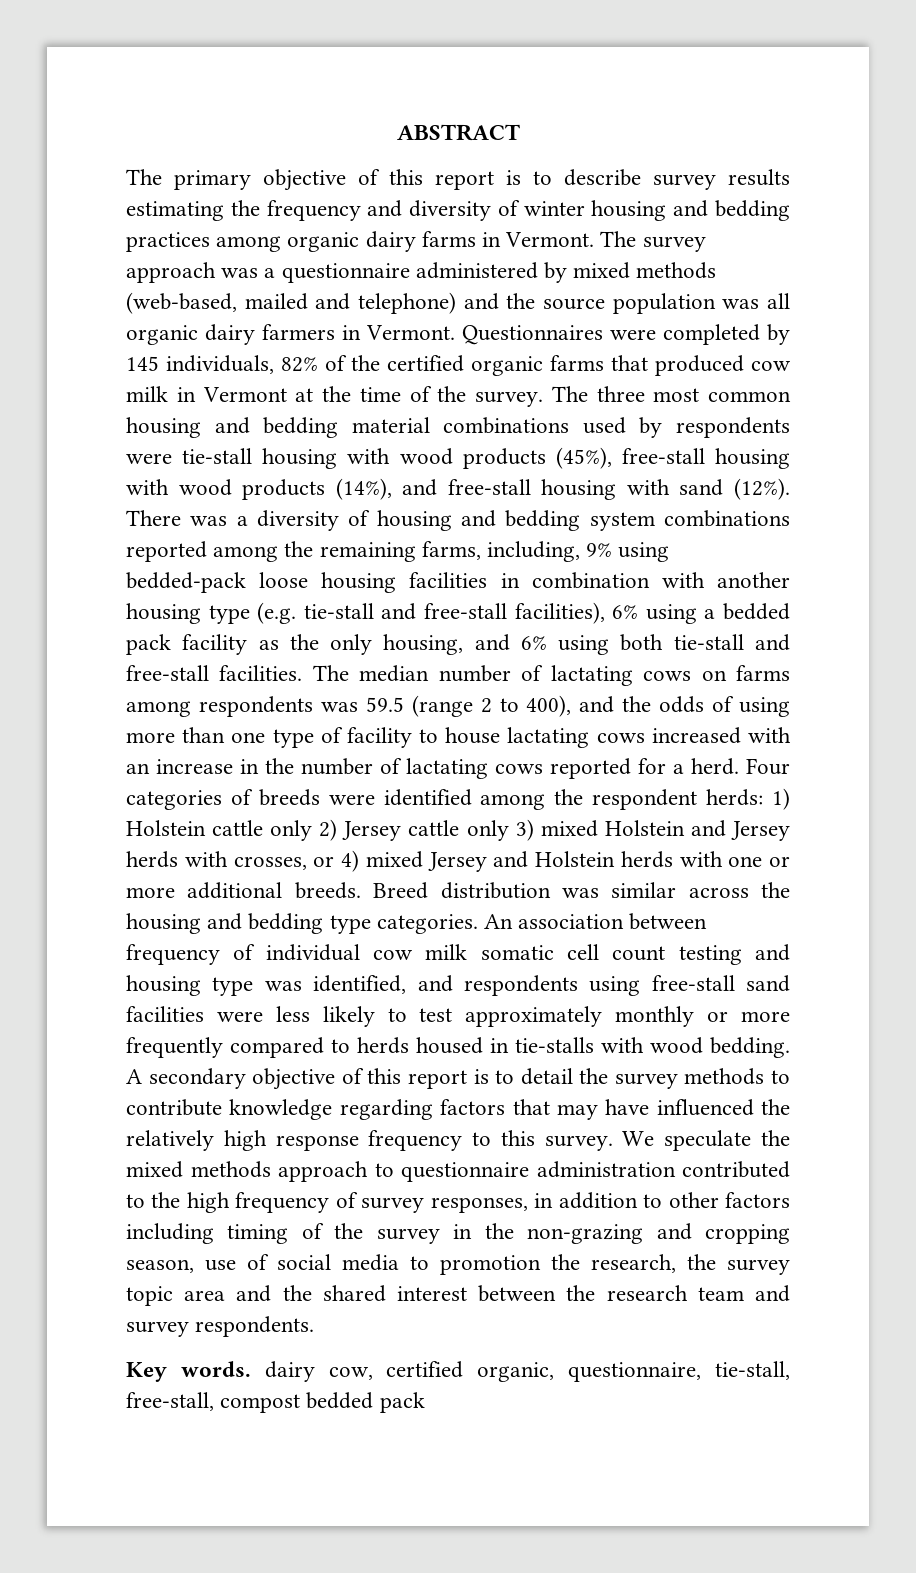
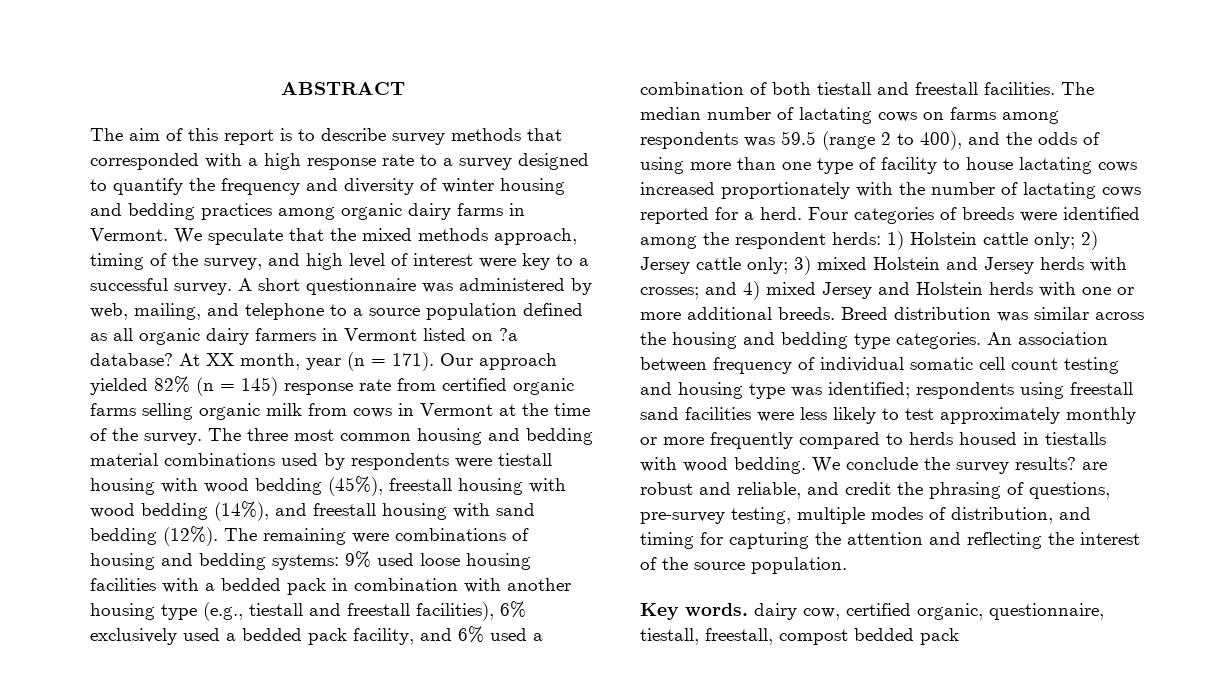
- The primary objective of this report is to describe survey results estimating the frequency and diversity of winter housing and bedding practices among organic dairy farms in Vermont.
+ The aim of this report is to describe survey methods that corresponded with a high response rate to a survey designed to quantify the frequency and diversity of winter housing and bedding practices among organic dairy farms in Vermont.
- The survey approach was a questionnaire administered by mixed methods (web-based, mailed and telephone) and the source population was all organic dairy farmers in Vermont. Questionnaires were completed by 145 individuals, 82% of the certified organic farms that produced cow milk in Vermont at the time of the survey.
+ We speculate that the mixed methods approach, timing of the survey, and high level of interest were key to a successful survey. A short questionnaire was administered by web, mailing, and telephone to a source population defined as all organic dairy farmers in Vermont listed on ?a database? At XX month, year (n = 171). Our approach yielded 82% (n = 145) response rate from certified organic farms selling organic milk from cows in Vermont at the time of the survey.
- The three most common housing and bedding material combinations used by respondents were tie-stall housing with wood products (45%), free-stall housing with wood products (14%), and free-stall housing with sand (12%). There was a diversity of housing and bedding system combinations reported among the remaining farms, including, 9% using bedded-pack loose housing facilities in combination with another housing type (e.g. tie-stall and free-stall facilities), 6% using a bedded pack facility as the only housing, and 6% using both tie-stall and free-stall facilities.
+ The three most common housing and bedding material combinations used by respondents were tiestall housing with wood bedding (45%), freestall housing with wood bedding (14%), and freestall housing with sand bedding (12%). The remaining were combinations of housing and bedding systems: 9% used loose housing facilities with a bedded pack in combination with another housing type (e.g., tiestall and freestall facilities), 6% exclusively used a bedded pack facility, and 6% used a combination of both tiestall and freestall facilities.
- The median number of lactating cows on farms among respondents was 59.5 (range 2 to 400), and the odds of using more than one type of facility to house lactating cows increased with an increase in the number of lactating cows reported for a herd.
+ The median number of lactating cows on farms among respondents was 59.5 (range 2 to 400), and the odds of using more than one type of facility to house lactating cows increased proportionately with the number of lactating cows reported for a herd.
- Four categories of breeds were identified among the respondent herds: 1) Holstein cattle only 2) Jersey cattle only 3) mixed Holstein and Jersey herds with crosses, or 4) mixed Jersey and Holstein herds with one or more additional breeds.
+ Four categories of breeds were identified among the respondent herds: 1) Holstein cattle only; 2) Jersey cattle only; 3) mixed Holstein and Jersey herds with crosses; and 4) mixed Jersey and Holstein herds with one or more additional breeds.
- An association between frequency of individual cow milk somatic cell count testing and housing type was identified, and respondents using free-stall sand facilities were less likely to test approximately monthly or more frequently compared to herds housed in tie-stalls with wood bedding.
+ An association between frequency of individual somatic cell count testing and housing type was identified; respondents using freestall sand facilities were less likely to test approximately monthly or more frequently compared to herds housed in tiestalls with wood bedding.
- A secondary objective of this report is to detail the survey methods to contribute knowledge regarding factors that may have influenced the relatively high response frequency to this survey. We speculate the mixed methods approach to questionnaire administration contributed to the high frequency of survey responses, in addition to other factors including timing of the survey in the non-grazing and cropping season, use of social media to promotion the research, the survey topic area and the shared interest between the research team and survey respondents.
+ We conclude the survey results? are robust and reliable, and credit the phrasing of questions, pre-survey testing, multiple modes of distribution, and timing for capturing the attention and reflecting the interest of the source population.
- Key words. dairy cow, certified organic, questionnaire, tie-stall, free-stall, compost bedded pack
+ Key words. dairy cow, certified organic, questionnaire, tiestall, freestall, compost bedded pack

